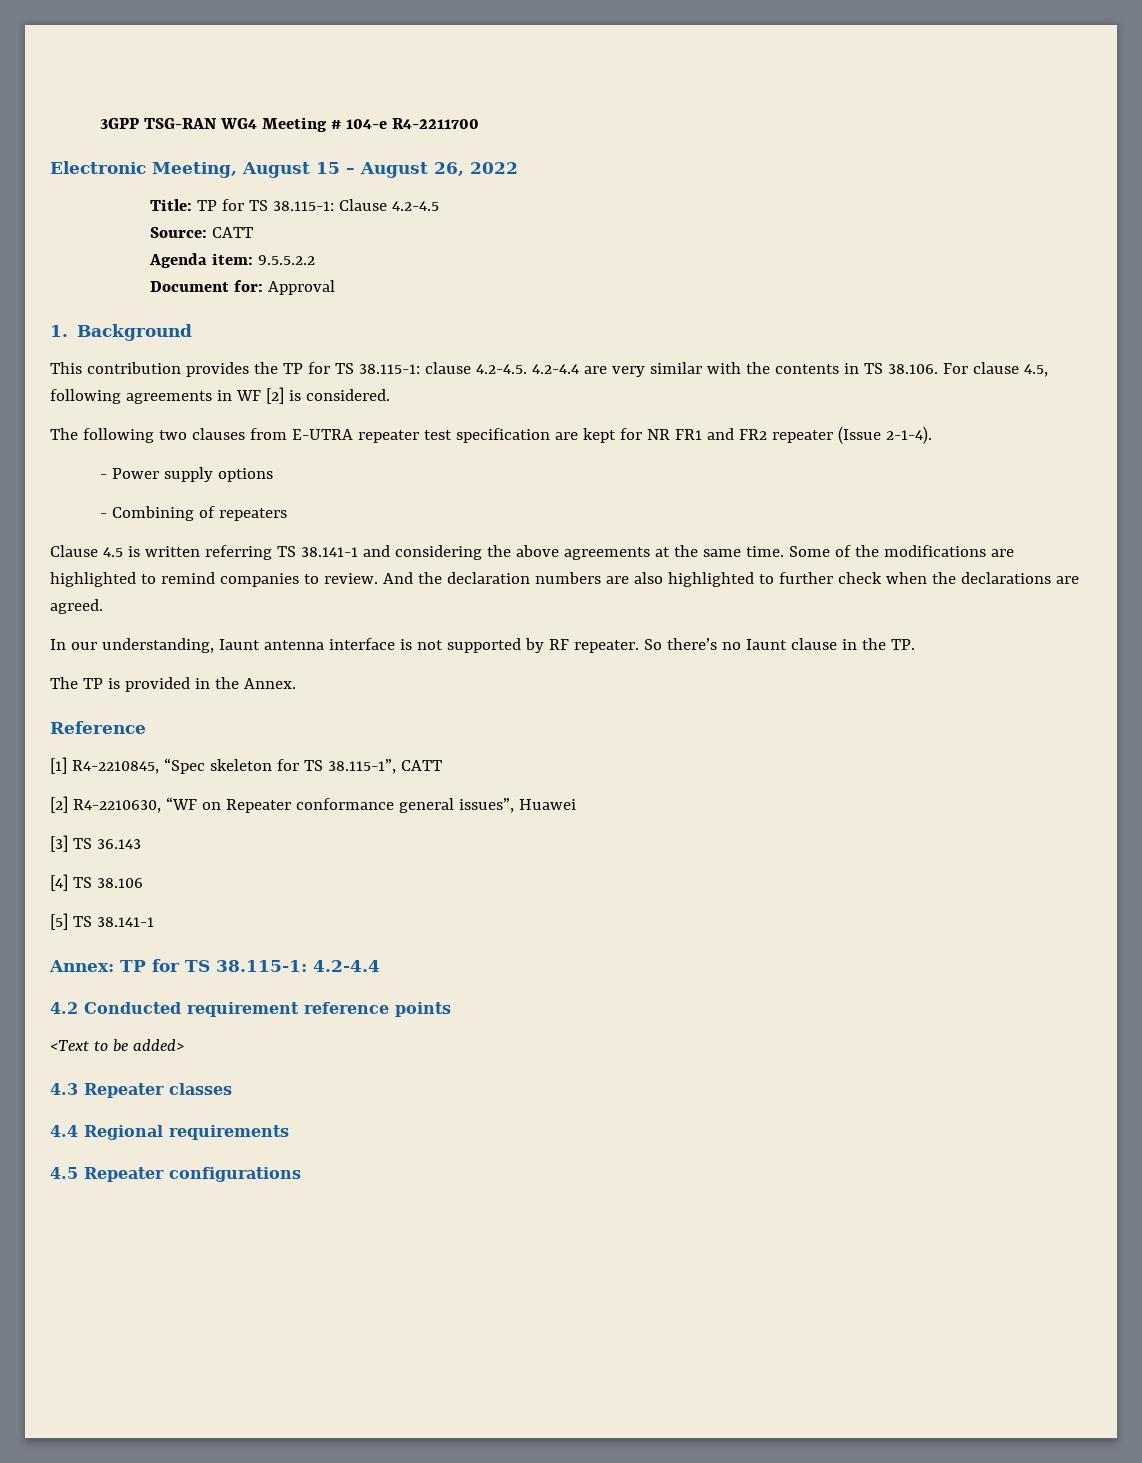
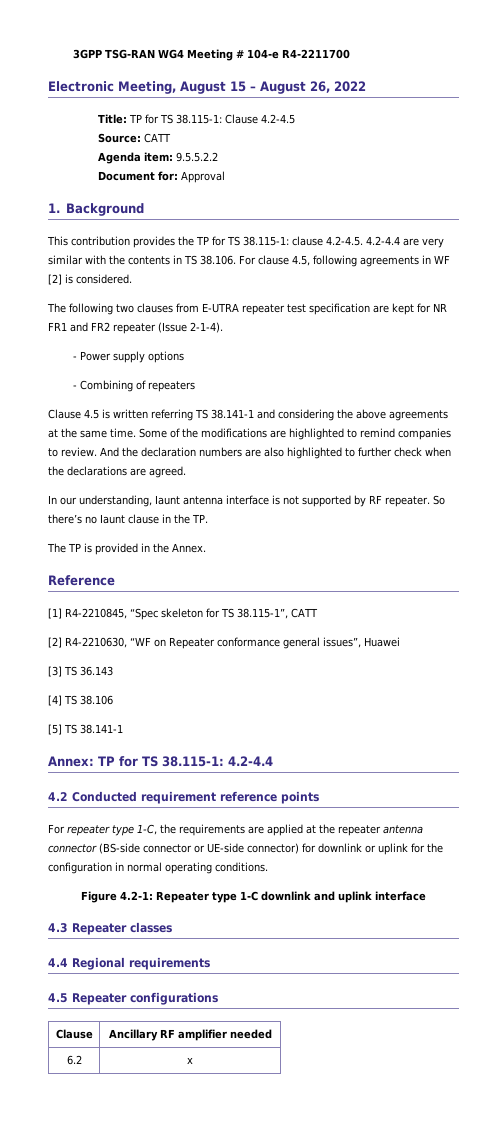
- <Text to be added>
+ For repeater type 1-C, the requirements are applied at the repeater antenna connector (BS-side connector or UE-side connector) for downlink or uplink for the configuration in normal operating conditions.
+ Figure 4.2-1: Repeater type 1-C downlink and uplink interface
+ Clause | Ancillary RF amplifier needed
+ 6.2 | x

